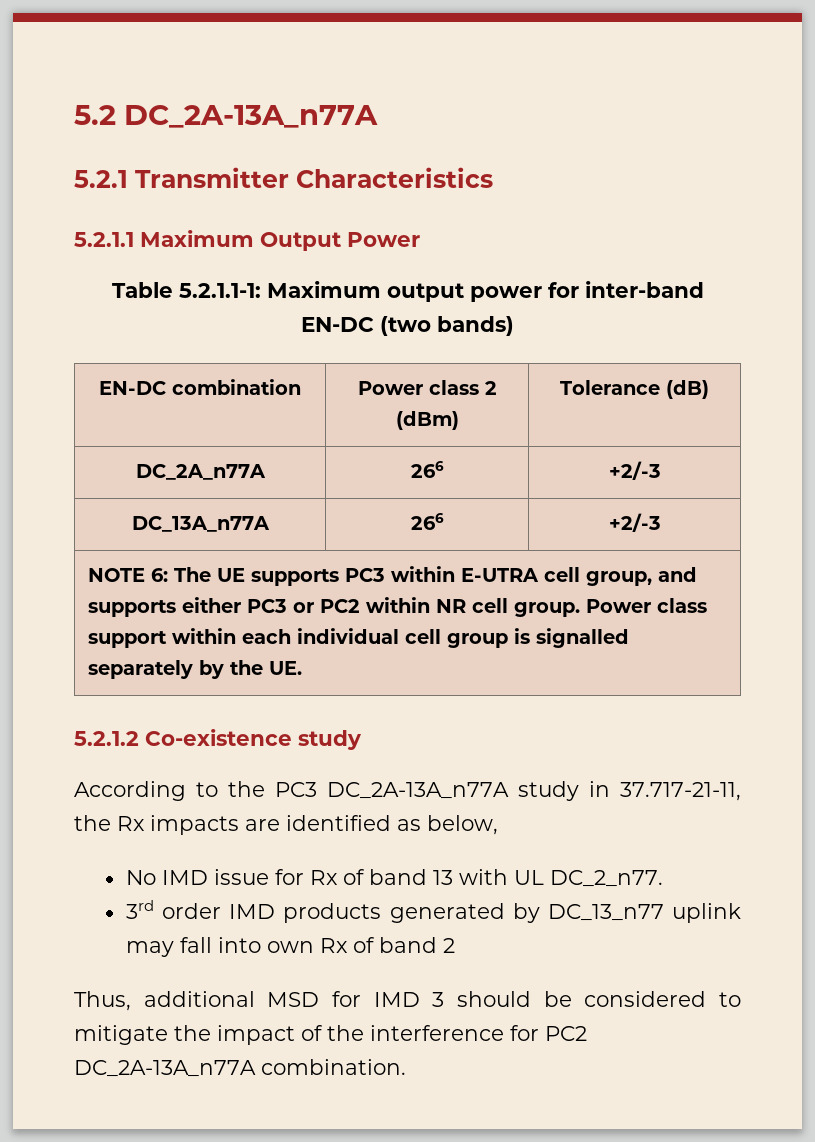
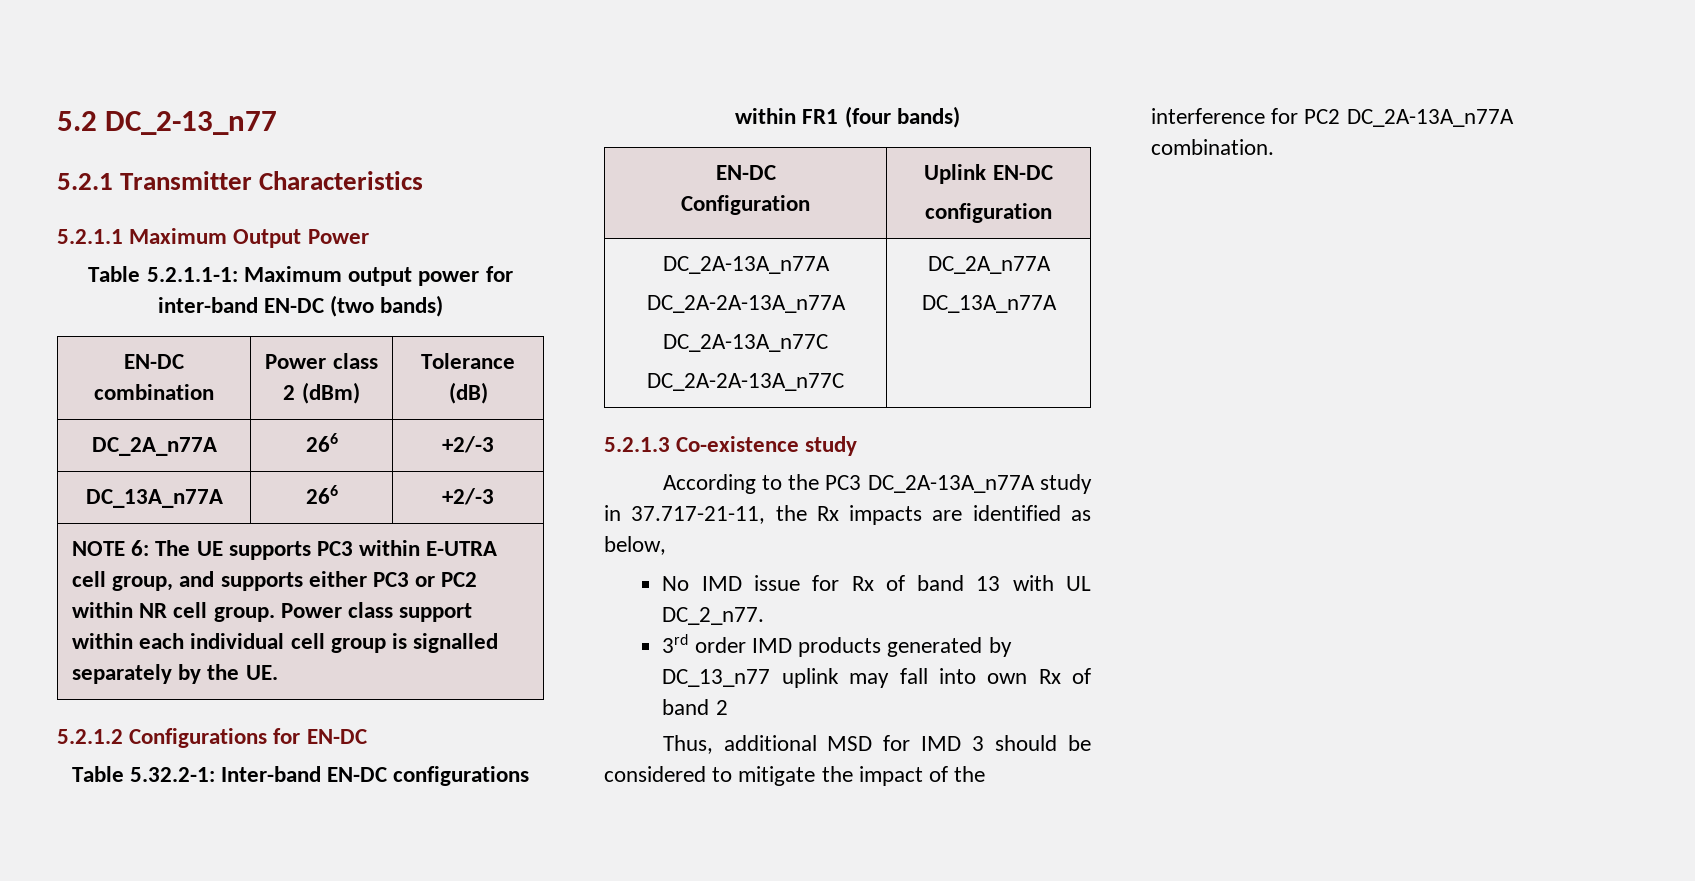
- 5.2 DC_2A-13A_n77A
+ 5.2 DC_2-13_n77
- 5.2.1.2 Co-existence study
+ 5.2.1.2 Configurations for EN-DC
+ Table 5.32.2-1: Inter-band EN-DC configurations within FR1 (four bands)
+ EN-DC
+ Configuration | Uplink EN-DC
+ configuration
+ DC_2A-13A_n77A
+ DC_2A-2A-13A_n77A
+ DC_2A-13A_n77C
+ DC_2A-2A-13A_n77C | DC_2A_n77A
+ DC_13A_n77A
+ 5.2.1.3 Co-existence study

